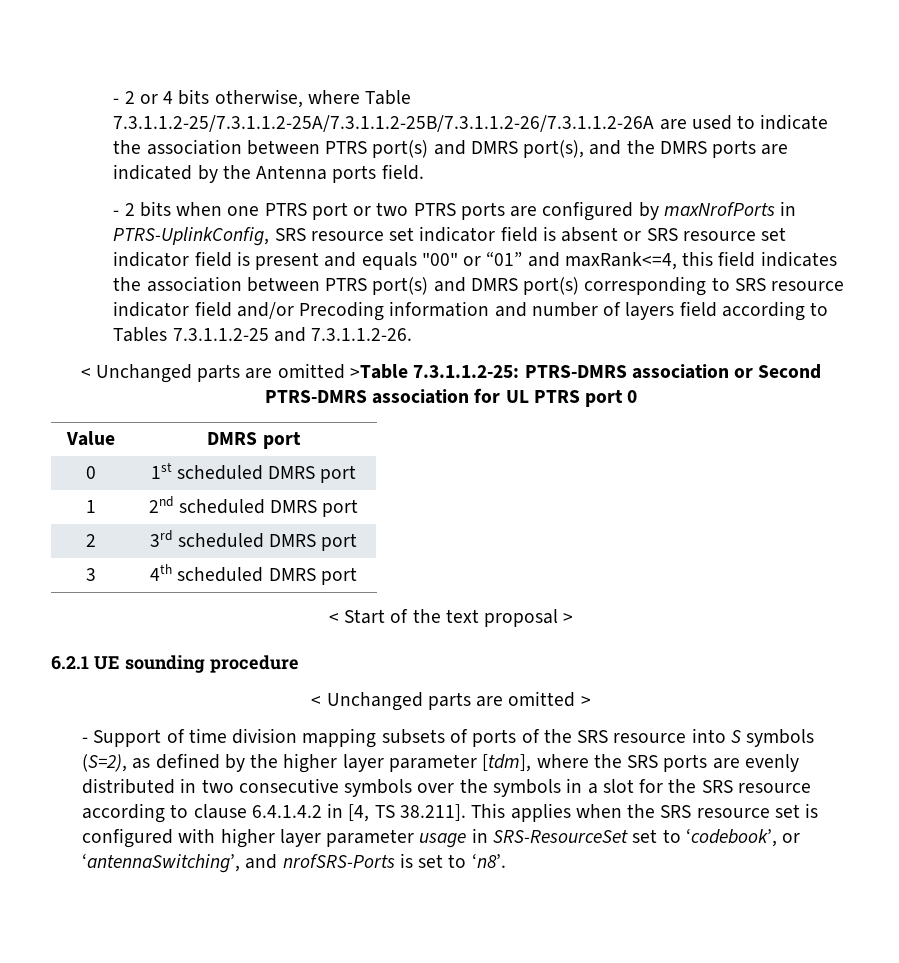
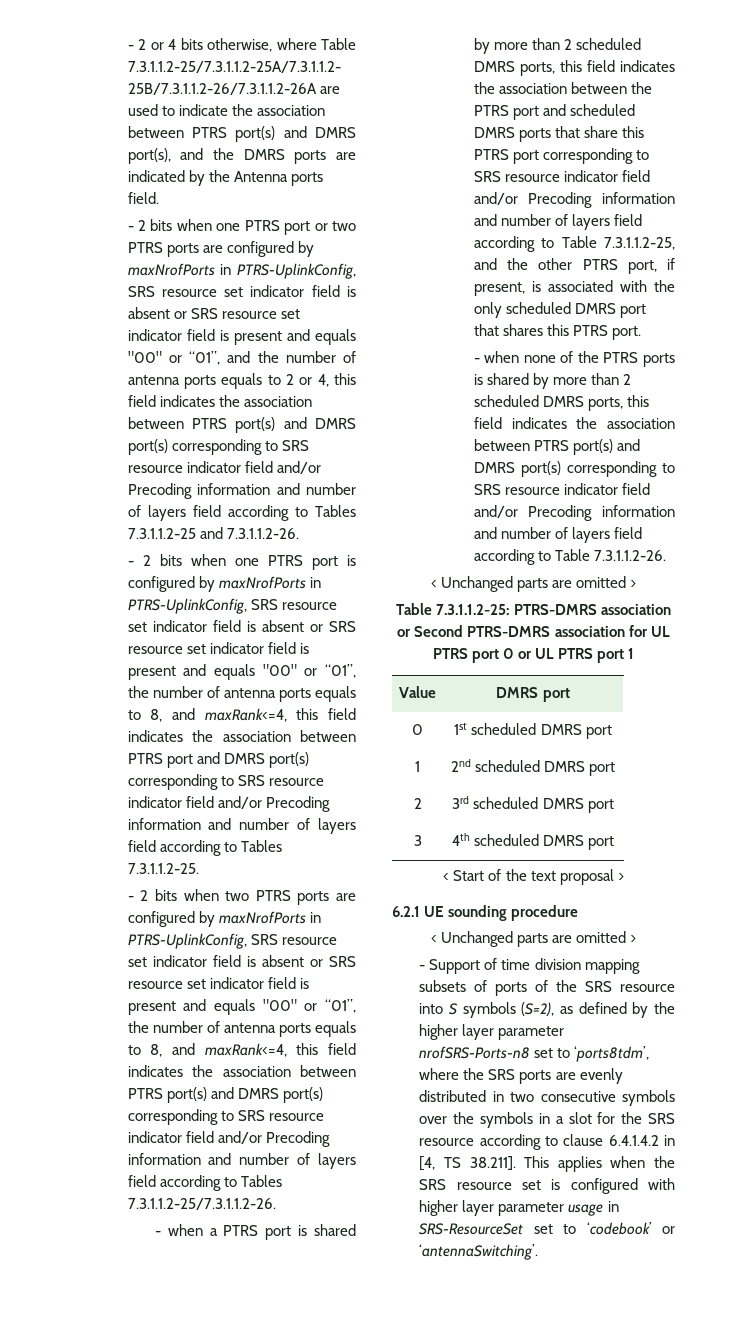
- - 2 bits when one PTRS port or two PTRS ports are configured by maxNrofPorts in PTRS-UplinkConfig, SRS resource set indicator field is absent or SRS resource set indicator field is present and equals "00" or “01” and maxRank<=4, this field indicates the association between PTRS port(s) and DMRS port(s) corresponding to SRS resource indicator field and/or Precoding information and number of layers field according to Tables 7.3.1.1.2-25 and 7.3.1.1.2-26.
+ - 2 bits when one PTRS port or two PTRS ports are configured by maxNrofPorts in PTRS-UplinkConfig, SRS resource set indicator field is absent or SRS resource set indicator field is present and equals "00" or “01”, and the number of antenna ports equals to 2 or 4, this field indicates the association between PTRS port(s) and DMRS port(s) corresponding to SRS resource indicator field and/or Precoding information and number of layers field according to Tables 7.3.1.1.2-25 and 7.3.1.1.2-26.
- < Unchanged parts are omitted >Table 7.3.1.1.2-25: PTRS-DMRS association or Second PTRS-DMRS association for UL PTRS port 0
+ - 2 bits when one PTRS port is configured by maxNrofPorts in PTRS-UplinkConfig, SRS resource set indicator field is absent or SRS resource set indicator field is present and equals "00" or “01”, the number of antenna ports equals to 8, and maxRank<=4, this field indicates the association between PTRS port and DMRS port(s) corresponding to SRS resource indicator field and/or Precoding information and number of layers field according to Tables 7.3.1.1.2-25.
+ - 2 bits when two PTRS ports are configured by maxNrofPorts in PTRS-UplinkConfig, SRS resource set indicator field is absent or SRS resource set indicator field is present and equals "00" or “01”, the number of antenna ports equals to 8, and maxRank<=4, this field indicates the association between PTRS port(s) and DMRS port(s) corresponding to SRS resource indicator field and/or Precoding information and number of layers field according to Tables 7.3.1.1.2-25/7.3.1.1.2-26.
+ - when a PTRS port is shared by more than 2 scheduled DMRS ports, this field indicates the association between the PTRS port and scheduled DMRS ports that share this PTRS port corresponding to SRS resource indicator field and/or Precoding information and number of layers field according to Table 7.3.1.1.2-25, and the other PTRS port, if present, is associated with the only scheduled DMRS port that shares this PTRS port.
+ - when none of the PTRS ports is shared by more than 2 scheduled DMRS ports, this field indicates the association between PTRS port(s) and DMRS port(s) corresponding to SRS resource indicator field and/or Precoding information and number of layers field according to Table 7.3.1.1.2-26.
+ < Unchanged parts are omitted >
+ Table 7.3.1.1.2-25: PTRS-DMRS association or Second PTRS-DMRS association for UL PTRS port 0 or UL PTRS port 1
- - Support of time division mapping subsets of ports of the SRS resource into S symbols (S=2), as defined by the higher layer parameter [tdm], where the SRS ports are evenly distributed in two consecutive symbols over the symbols in a slot for the SRS resource according to clause 6.4.1.4.2 in [4, TS 38.211]. This applies when the SRS resource set is configured with higher layer parameter usage in SRS-ResourceSet set to ‘codebook’, or ‘antennaSwitching’, and nrofSRS-Ports is set to ‘n8’.
+ - Support of time division mapping subsets of ports of the SRS resource into S symbols (S=2), as defined by the higher layer parameter nrofSRS-Ports-n8 set to ‘ports8tdm’, where the SRS ports are evenly distributed in two consecutive symbols over the symbols in a slot for the SRS resource according to clause 6.4.1.4.2 in [4, TS 38.211]. This applies when the SRS resource set is configured with higher layer parameter usage in SRS-ResourceSet set to ‘codebook’ or ‘antennaSwitching’.

